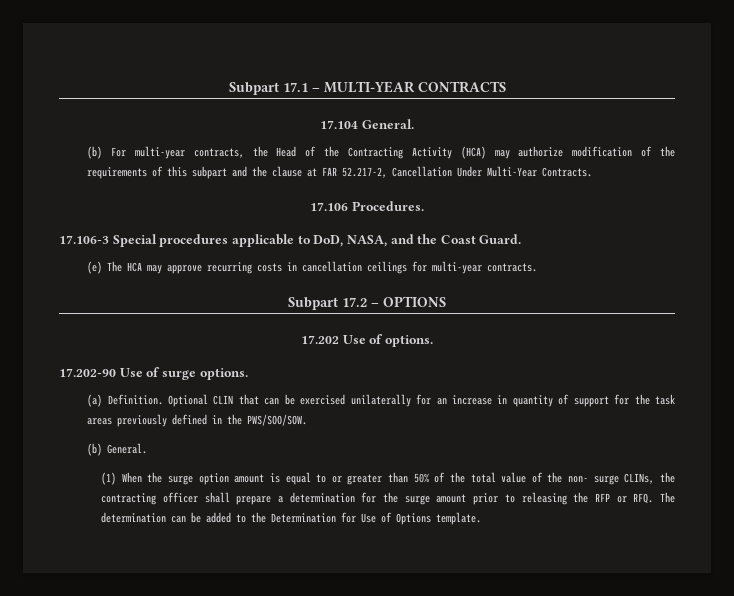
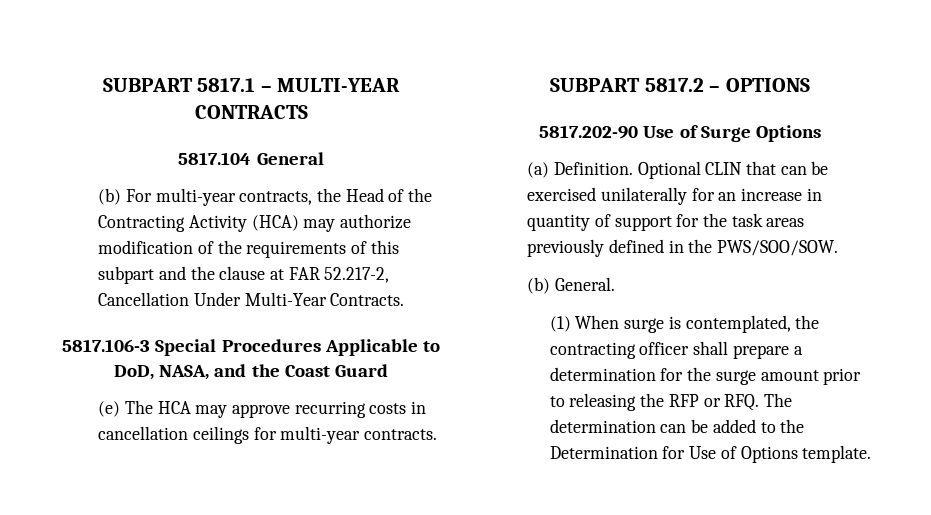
- Subpart 17.1 – MULTI-YEAR CONTRACTS
+ SUBPART 5817.1 – MULTI-YEAR CONTRACTS
- 17.104 General.
+ 5817.104 General
- 17.106 Procedures.
- 17.106-3 Special procedures applicable to DoD, NASA, and the Coast Guard.
+ 5817.106-3 Special Procedures Applicable to DoD, NASA, and the Coast Guard
- Subpart 17.2 – OPTIONS
+ SUBPART 5817.2 – OPTIONS
- 17.202 Use of options.
- 17.202-90 Use of surge options.
+ 5817.202-90 Use of Surge Options
- (1) When the surge option amount is equal to or greater than 50% of the total value of the non- surge CLINs, the contracting officer shall prepare a determination for the surge amount prior to releasing the RFP or RFQ. The determination can be added to the Determination for Use of Options template.
+ (1) When surge is contemplated, the contracting officer shall prepare a determination for the surge amount prior to releasing the RFP or RFQ. The determination can be added to the Determination for Use of Options template.

